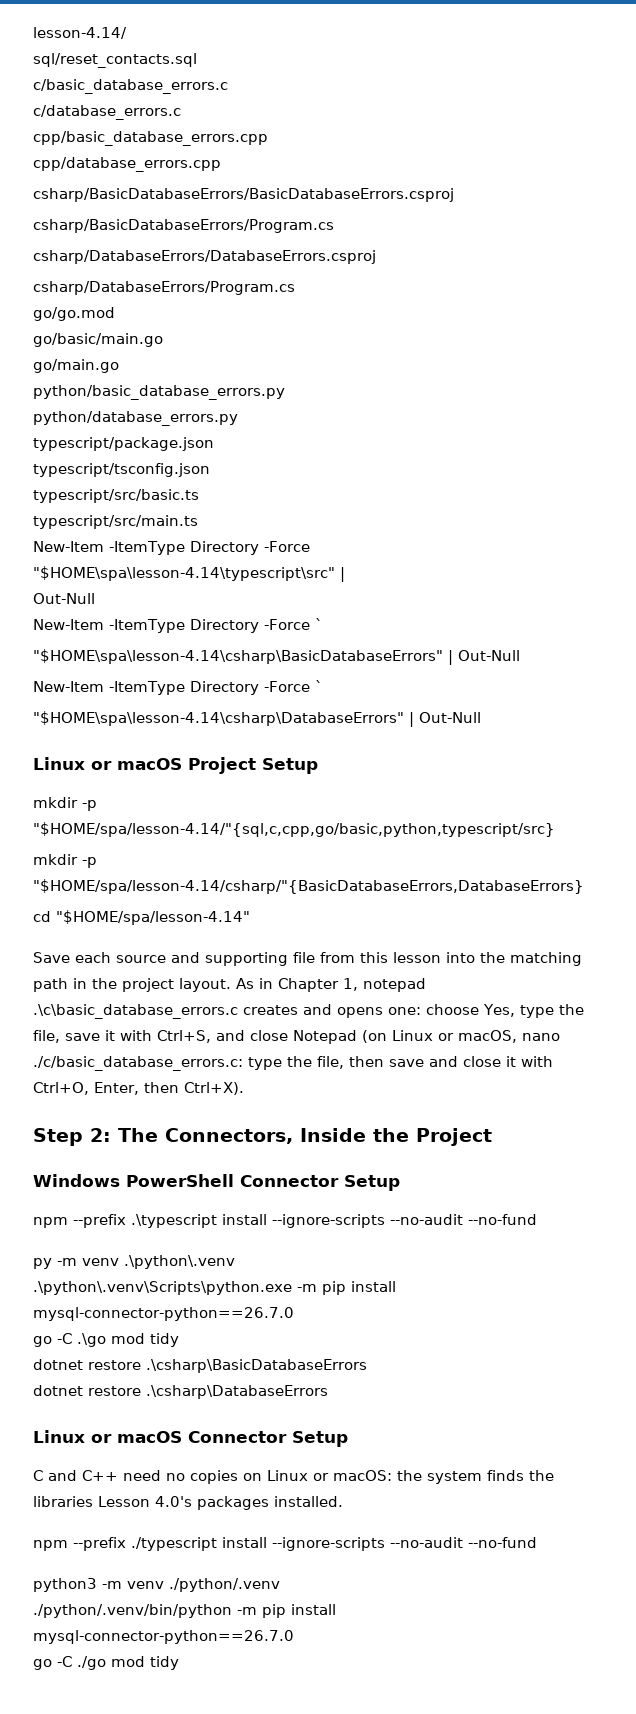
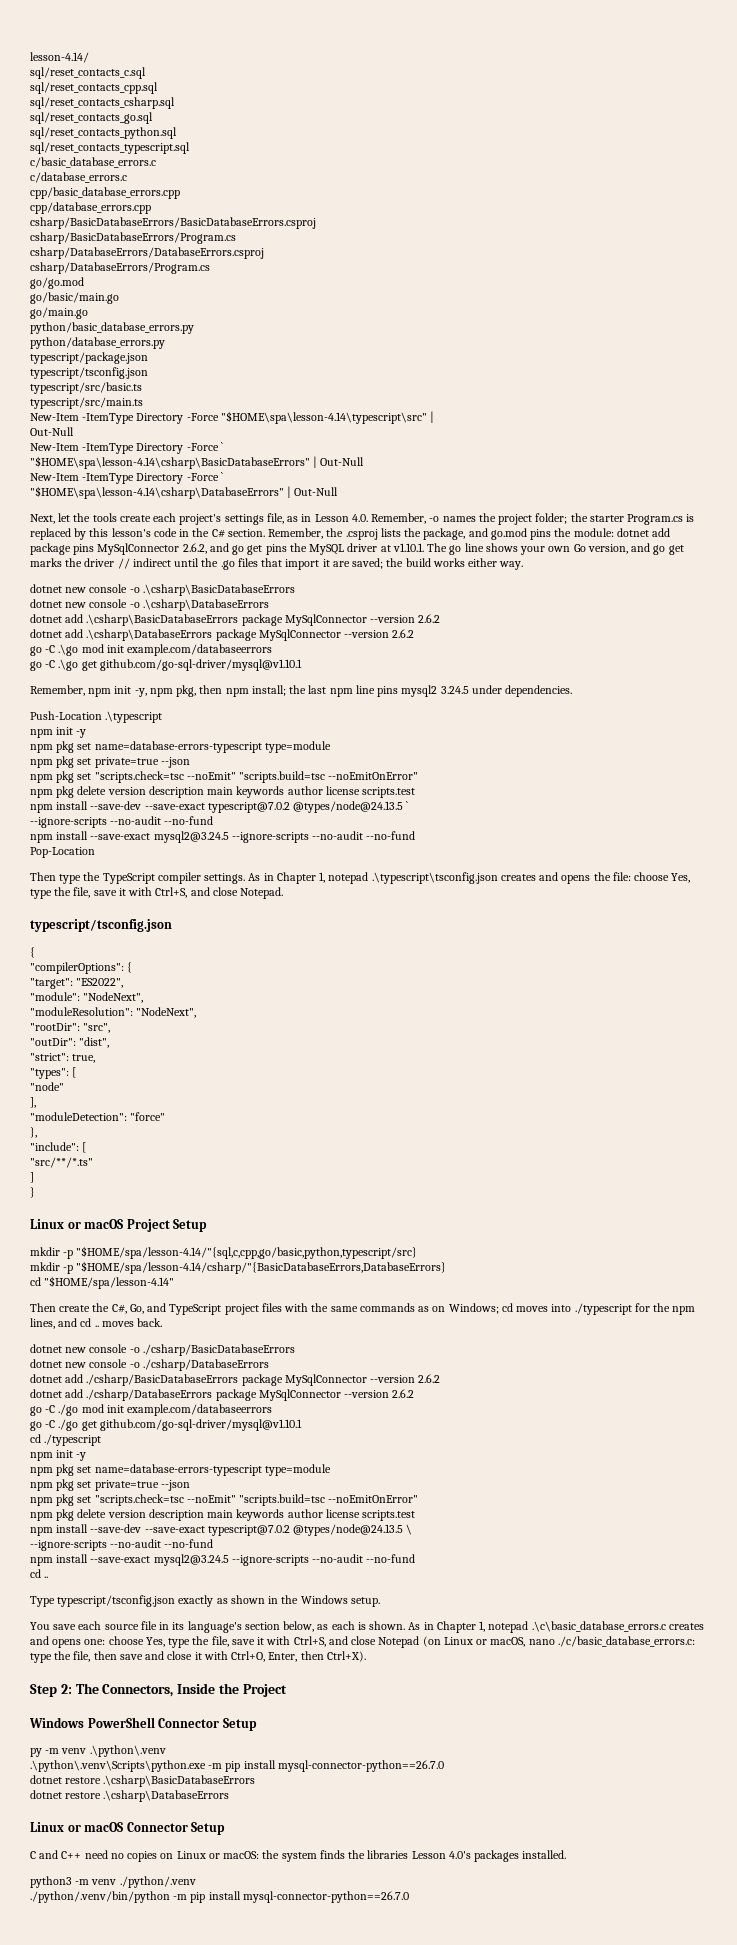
- sql/reset_contacts.sql
+ sql/reset_contacts_c.sql
+ sql/reset_contacts_cpp.sql
+ sql/reset_contacts_csharp.sql
+ sql/reset_contacts_go.sql
+ sql/reset_contacts_python.sql
+ sql/reset_contacts_typescript.sql
+ Next, let the tools create each project's settings file, as in Lesson 4.0. Remember, -o names the project folder; the starter Program.cs is replaced by this lesson's code in the C# section. Remember, the .csproj lists the package, and go.mod pins the module: dotnet add package pins MySqlConnector 2.6.2, and go get pins the MySQL driver at v1.10.1. The go line shows your own Go version, and go get marks the driver // indirect until the .go files that import it are saved; the build works either way.
+ dotnet new console -o .\csharp\BasicDatabaseErrors
+ dotnet new console -o .\csharp\DatabaseErrors
+ dotnet add .\csharp\BasicDatabaseErrors package MySqlConnector --version 2.6.2
+ dotnet add .\csharp\DatabaseErrors package MySqlConnector --version 2.6.2
+ go -C .\go mod init example.com/databaseerrors
+ go -C .\go get github.com/go-sql-driver/mysql@v1.10.1
+ Remember, npm init -y, npm pkg, then npm install; the last npm line pins mysql2 3.24.5 under dependencies.
+ Push-Location .\typescript
+ npm init -y
+ npm pkg set name=database-errors-typescript type=module
+ npm pkg set private=true --json
+ npm pkg set "scripts.check=tsc --noEmit" "scripts.build=tsc --noEmitOnError"
+ npm pkg delete version description main keywords author license scripts.test
+ npm install --save-dev --save-exact typescript@7.0.2 @types/node@24.13.5 `
+ --ignore-scripts --no-audit --no-fund
+ npm install --save-exact mysql2@3.24.5 --ignore-scripts --no-audit --no-fund
+ Pop-Location
+ Then type the TypeScript compiler settings. As in Chapter 1, notepad .\typescript\tsconfig.json creates and opens the file: choose Yes, type the file, save it with Ctrl+S, and close Notepad.
+ typescript/tsconfig.json
+ {
+ "compilerOptions": {
+ "target": "ES2022",
+ "module": "NodeNext",
+ "moduleResolution": "NodeNext",
+ "rootDir": "src",
+ "outDir": "dist",
+ "strict": true,
+ "types": [
+ "node"
+ ],
+ "moduleDetection": "force"
+ },
+ "include": [
+ "src/**/*.ts"
+ ]
+ }
- Save each source and supporting file from this lesson into the matching path in the project layout.
+ Then create the C#, Go, and TypeScript project files with the same commands as on Windows; cd moves into ./typescript for the npm lines, and cd .. moves back.
+ dotnet new console -o ./csharp/BasicDatabaseErrors
+ dotnet new console -o ./csharp/DatabaseErrors
+ dotnet add ./csharp/BasicDatabaseErrors package MySqlConnector --version 2.6.2
+ dotnet add ./csharp/DatabaseErrors package MySqlConnector --version 2.6.2
+ go -C ./go mod init example.com/databaseerrors
+ go -C ./go get github.com/go-sql-driver/mysql@v1.10.1
+ cd ./typescript
+ npm init -y
+ npm pkg set name=database-errors-typescript type=module
+ npm pkg set private=true --json
+ npm pkg set "scripts.check=tsc --noEmit" "scripts.build=tsc --noEmitOnError"
+ npm pkg delete version description main keywords author license scripts.test
+ npm install --save-dev --save-exact typescript@7.0.2 @types/node@24.13.5 \
+ --ignore-scripts --no-audit --no-fund
+ npm install --save-exact mysql2@3.24.5 --ignore-scripts --no-audit --no-fund
+ cd ..
+ Type typescript/tsconfig.json exactly as shown in the Windows setup.
+ You save each source file in its language's section below, as each is shown.
- npm --prefix .\typescript install --ignore-scripts --no-audit --no-fund
- go -C .\go mod tidy
- npm --prefix ./typescript install --ignore-scripts --no-audit --no-fund
- go -C ./go mod tidy

